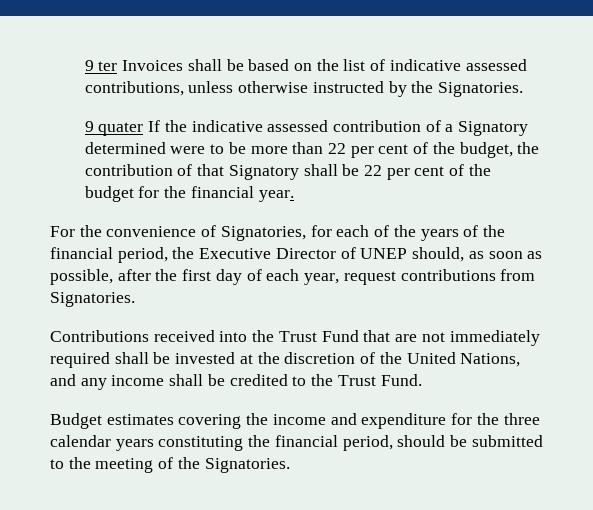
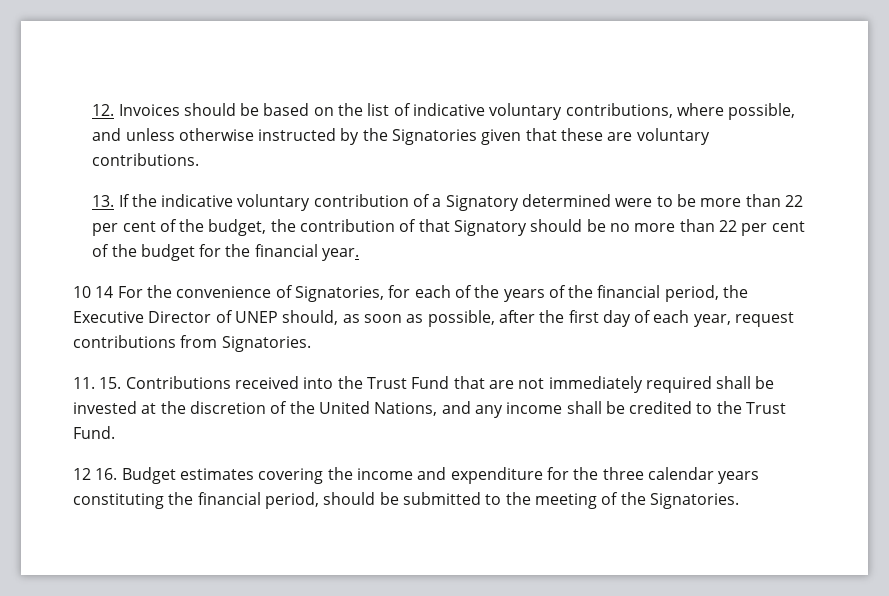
- 9 ter Invoices shall be based on the list of indicative assessed contributions, unless otherwise instructed by the Signatories.
- 9 quater If the indicative assessed contribution of a Signatory determined were to be more than 22 per cent of the budget, the contribution of that Signatory shall be 22 per cent of the budget for the financial year.
+ 12. Invoices should be based on the list of indicative voluntary contributions, where possible, and unless otherwise instructed by the Signatories given that these are voluntary contributions.
+ 13. If the indicative voluntary contribution of a Signatory determined were to be more than 22 per cent of the budget, the contribution of that Signatory should be no more than 22 per cent of the budget for the financial year.
- For the convenience of Signatories, for each of the years of the financial period, the Executive Director of UNEP should, as soon as possible, after the first day of each year, request contributions from Signatories.
+ 10 14 For the convenience of Signatories, for each of the years of the financial period, the Executive Director of UNEP should, as soon as possible, after the first day of each year, request contributions from Signatories.
- Contributions received into the Trust Fund that are not immediately required shall be invested at the discretion of the United Nations, and any income shall be credited to the Trust Fund.
+ 11. 15. Contributions received into the Trust Fund that are not immediately required shall be invested at the discretion of the United Nations, and any income shall be credited to the Trust Fund.
- Budget estimates covering the income and expenditure for the three calendar years constituting the financial period, should be submitted to the meeting of the Signatories.
+ 12 16. Budget estimates covering the income and expenditure for the three calendar years constituting the financial period, should be submitted to the meeting of the Signatories.

